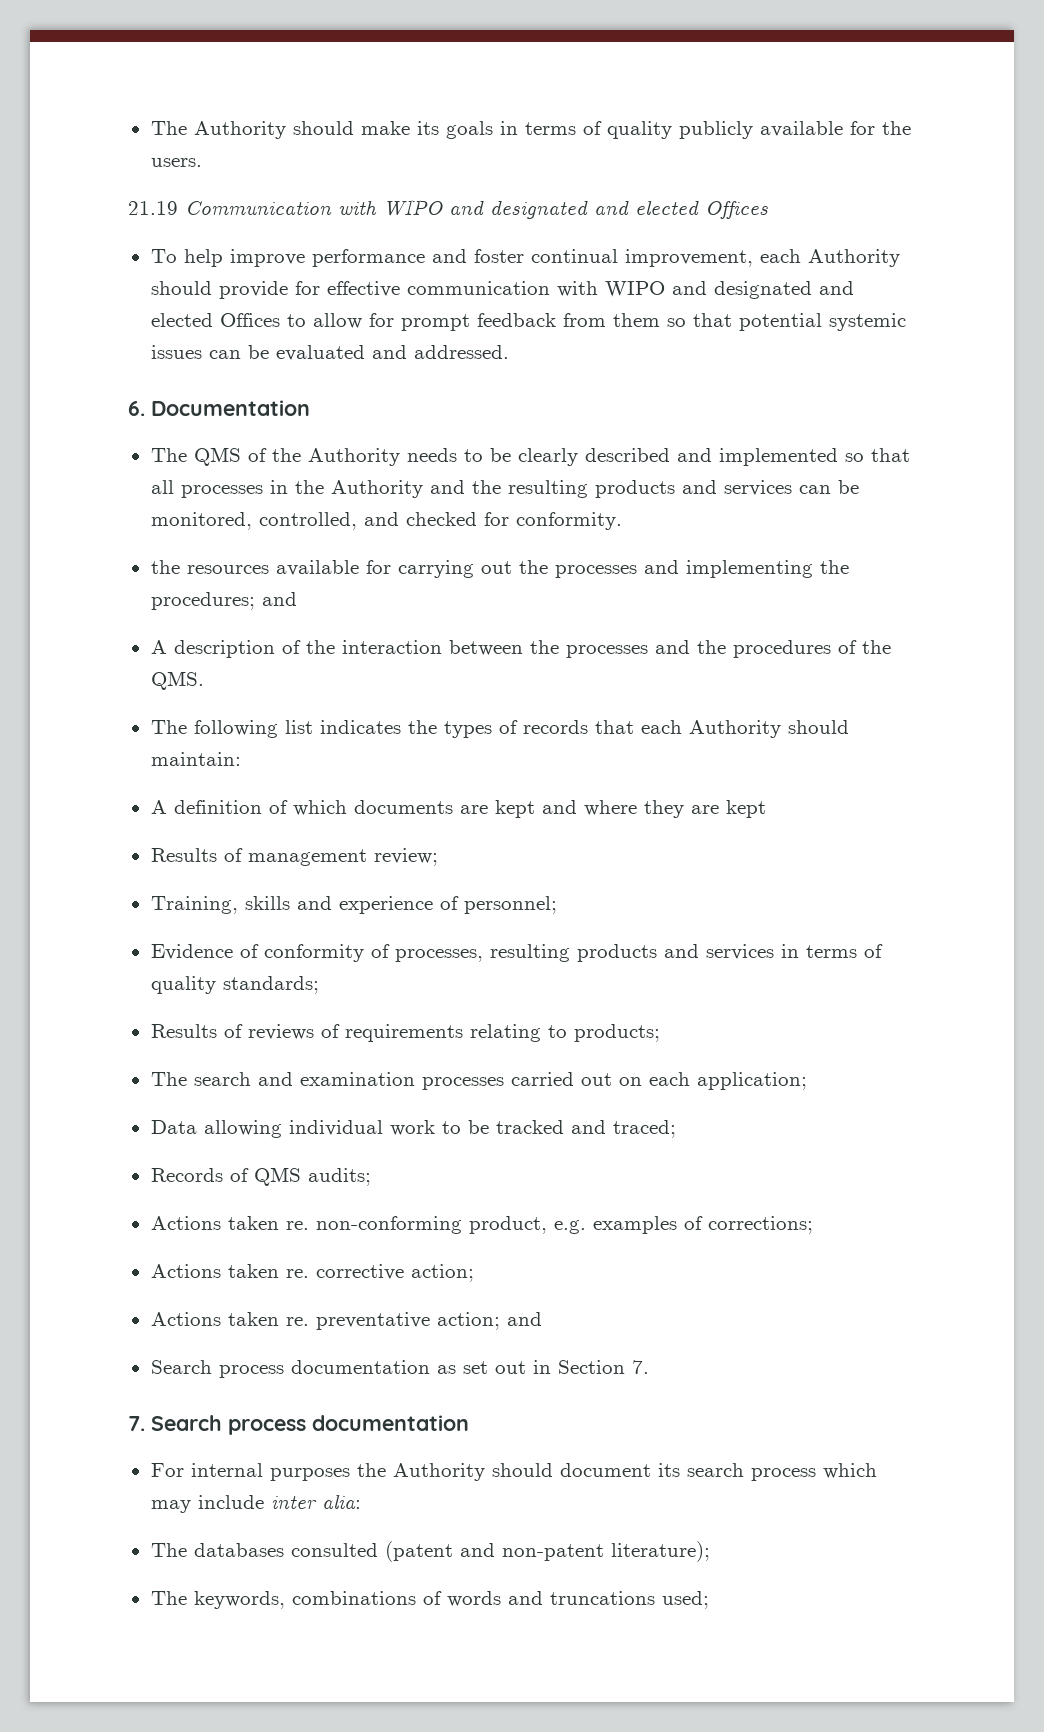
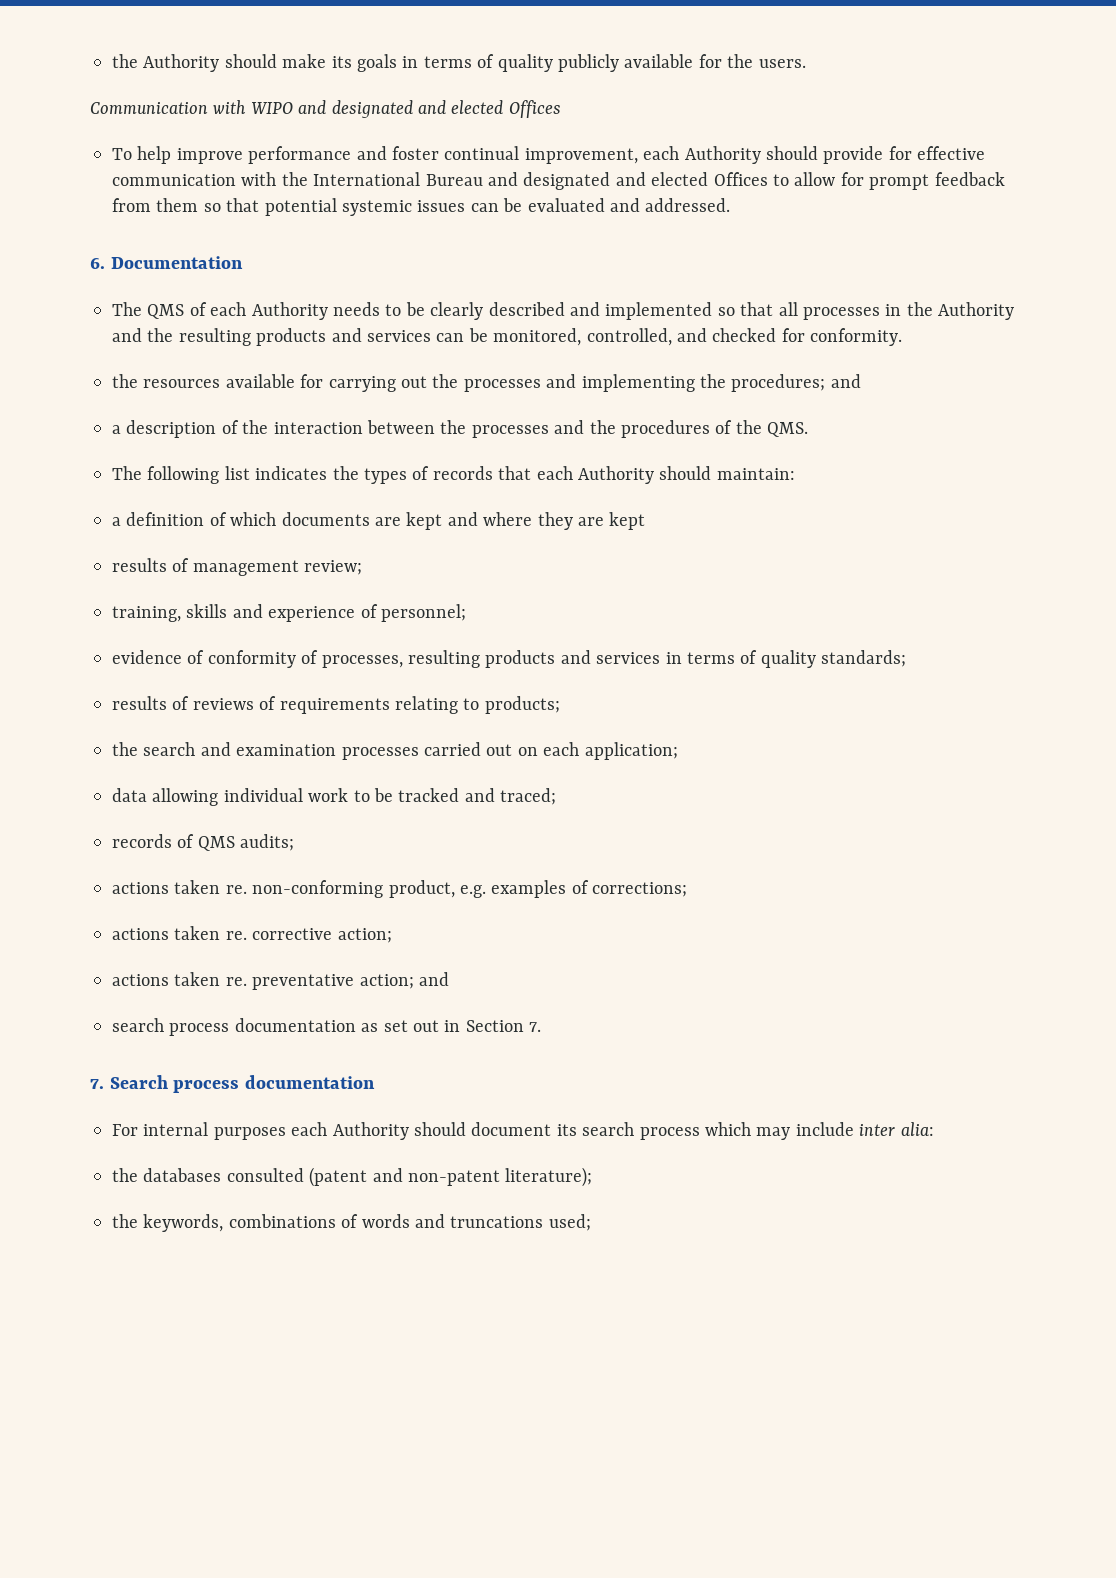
- The Authority should make its goals in terms of quality publicly available for the users.
+ the Authority should make its goals in terms of quality publicly available for the users.
- 21.19 Communication with WIPO and designated and elected Offices
+ Communication with WIPO and designated and elected Offices
- To help improve performance and foster continual improvement, each Authority should provide for effective communication with WIPO and designated and elected Offices to allow for prompt feedback from them so that potential systemic issues can be evaluated and addressed.
+ To help improve performance and foster continual improvement, each Authority should provide for effective communication with the International Bureau and designated and elected Offices to allow for prompt feedback from them so that potential systemic issues can be evaluated and addressed.
- The QMS of the Authority needs to be clearly described and implemented so that all processes in the Authority and the resulting products and services can be monitored, controlled, and checked for conformity.
+ The QMS of each Authority needs to be clearly described and implemented so that all processes in the Authority and the resulting products and services can be monitored, controlled, and checked for conformity.
- A description of the interaction between the processes and the procedures of the QMS.
+ a description of the interaction between the processes and the procedures of the QMS.
- A definition of which documents are kept and where they are kept
+ a definition of which documents are kept and where they are kept
- Results of management review;
+ results of management review;
- Training, skills and experience of personnel;
+ training, skills and experience of personnel;
- Evidence of conformity of processes, resulting products and services in terms of quality standards;
+ evidence of conformity of processes, resulting products and services in terms of quality standards;
- Results of reviews of requirements relating to products;
+ results of reviews of requirements relating to products;
- The search and examination processes carried out on each application;
+ the search and examination processes carried out on each application;
- Data allowing individual work to be tracked and traced;
+ data allowing individual work to be tracked and traced;
- Records of QMS audits;
+ records of QMS audits;
- Actions taken re. non-conforming product, e.g. examples of corrections;
+ actions taken re. non-conforming product, e.g. examples of corrections;
- Actions taken re. corrective action;
+ actions taken re. corrective action;
- Actions taken re. preventative action; and
+ actions taken re. preventative action; and
- Search process documentation as set out in Section 7.
+ search process documentation as set out in Section 7.
- For internal purposes the Authority should document its search process which may include inter alia:
+ For internal purposes each Authority should document its search process which may include inter alia:
- The databases consulted (patent and non-patent literature);
+ the databases consulted (patent and non-patent literature);
- The keywords, combinations of words and truncations used;
+ the keywords, combinations of words and truncations used;

